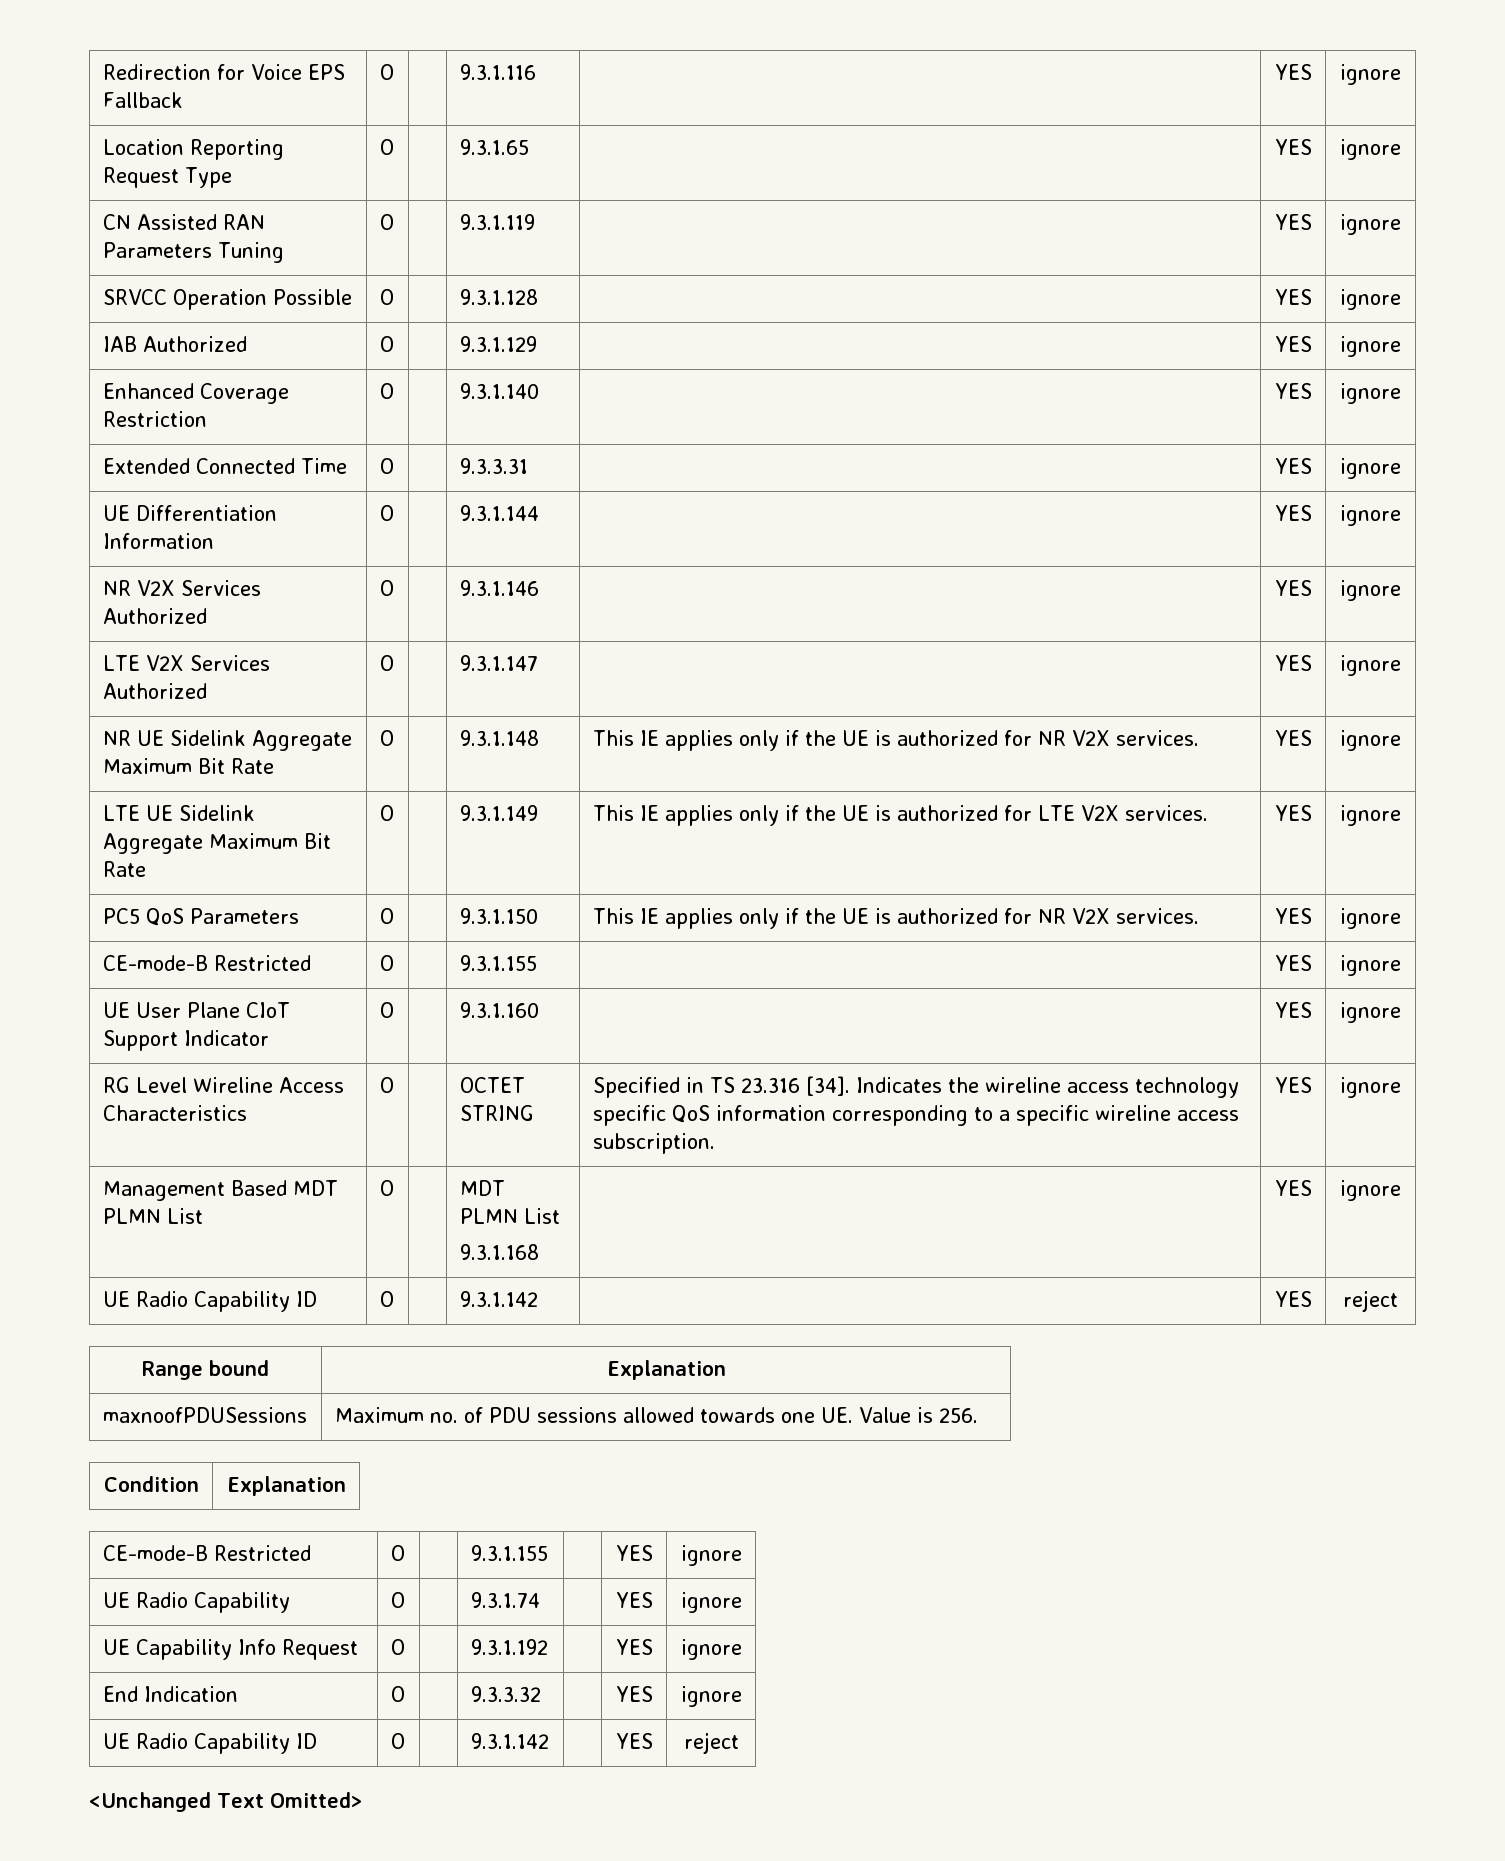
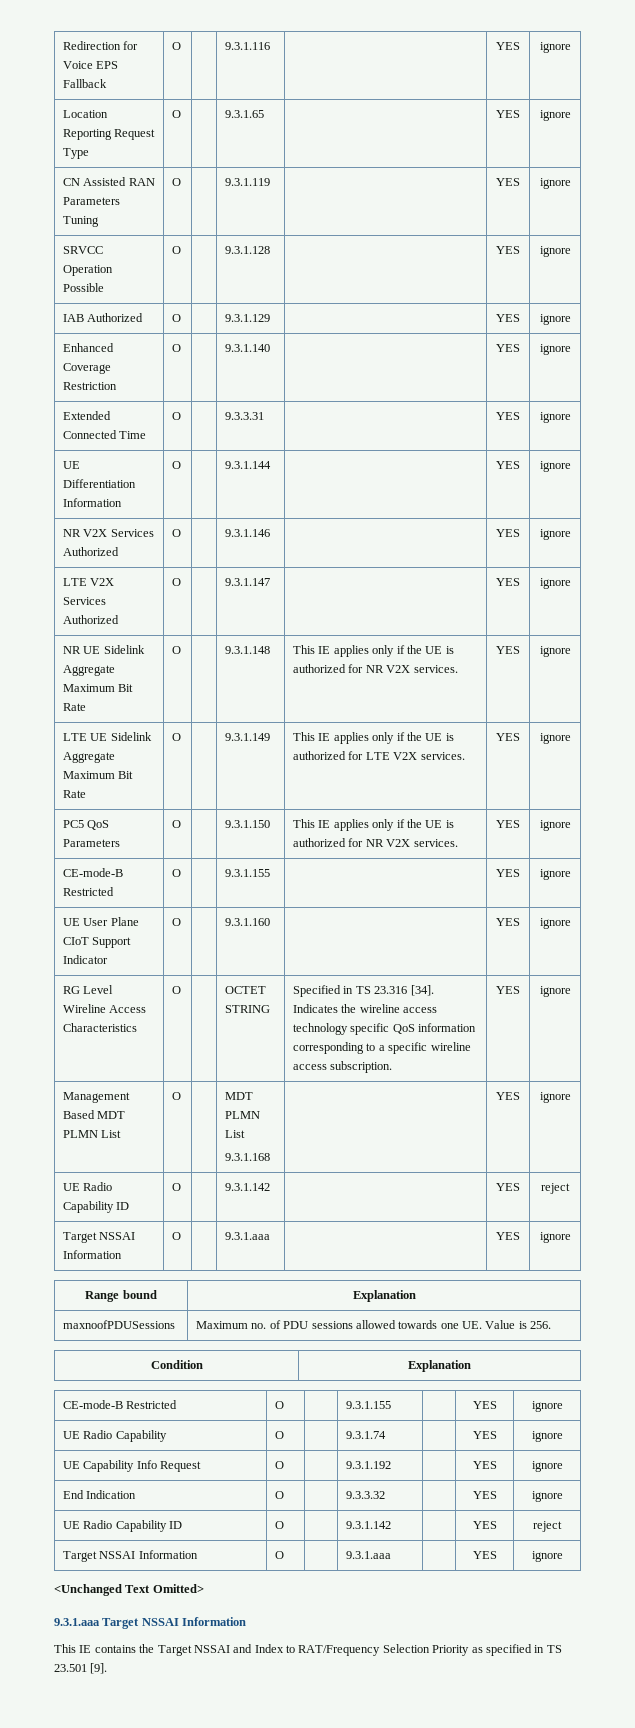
  Management Based MDT PLMN List | O | | MDT PLMN List
  9.3.1.168 | | YES | ignore
  UE Radio Capability ID | O | | 9.3.1.142 | | YES | reject
+ Target NSSAI Information | O | | 9.3.1.aaa | | YES | ignore
  End Indication | O | | 9.3.3.32 | | YES | ignore
  UE Radio Capability ID | O | | 9.3.1.142 | | YES | reject
+ Target NSSAI Information | O | | 9.3.1.aaa | | YES | ignore
  <Unchanged Text Omitted>
+ 9.3.1.aaa Target NSSAI Information
+ This IE contains the Target NSSAI and Index to RAT/Frequency Selection Priority as specified in TS 23.501 [9].

